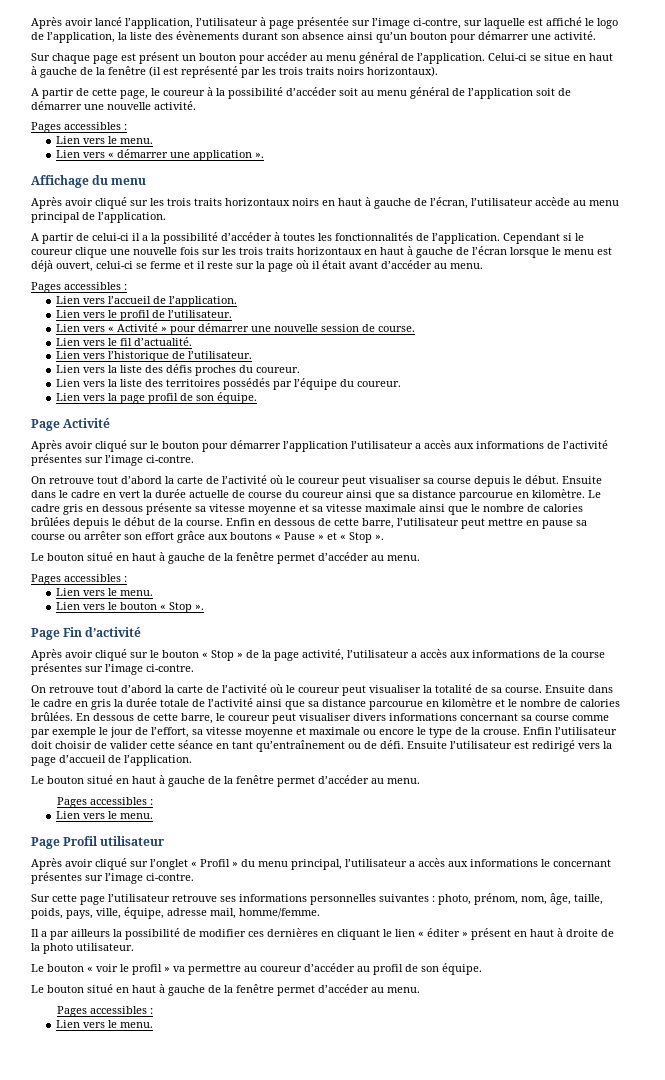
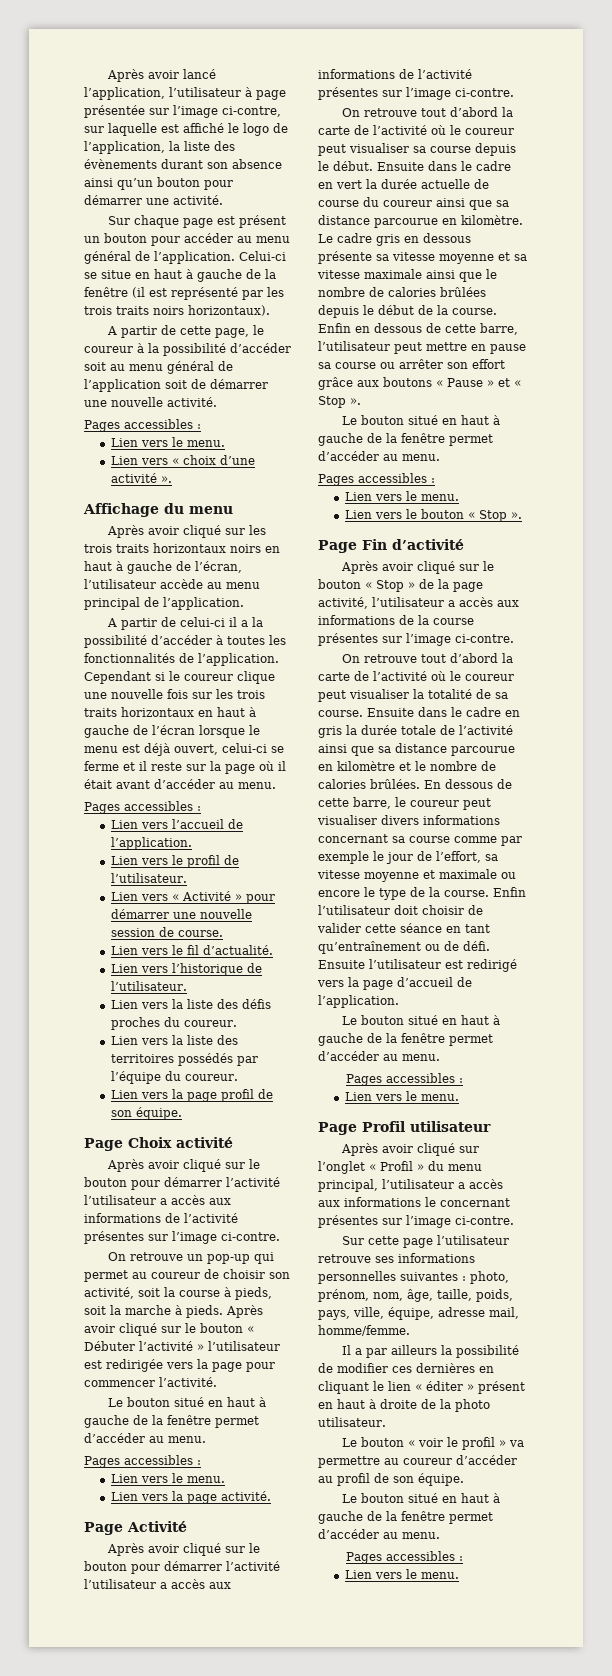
- Lien vers « démarrer une application ».
+ Lien vers « choix d’une activité ».
+ Page Choix activité
+ Après avoir cliqué sur le bouton pour démarrer l’activité l’utilisateur a accès aux informations de l’activité présentes sur l’image ci-contre.
+ On retrouve un pop-up qui permet au coureur de choisir son activité, soit la course à pieds, soit la marche à pieds. Après avoir cliqué sur le bouton « Débuter l’activité » l’utilisateur est redirigée vers la page pour commencer l’activité.
+ Le bouton situé en haut à gauche de la fenêtre permet d’accéder au menu.
+ Pages accessibles :
+ Lien vers le menu.
+ Lien vers la page activité.
  Page Activité
- Après avoir cliqué sur le bouton pour démarrer l’application l’utilisateur a accès aux informations de l’activité présentes sur l’image ci-contre.
+ Après avoir cliqué sur le bouton pour démarrer l’activité l’utilisateur a accès aux informations de l’activité présentes sur l’image ci-contre.
- En dessous de cette barre, le coureur peut visualiser divers informations concernant sa course comme par exemple le jour de l’effort, sa vitesse moyenne et maximale ou encore le type de la crouse.
+ En dessous de cette barre, le coureur peut visualiser divers informations concernant sa course comme par exemple le jour de l’effort, sa vitesse moyenne et maximale ou encore le type de la course.

